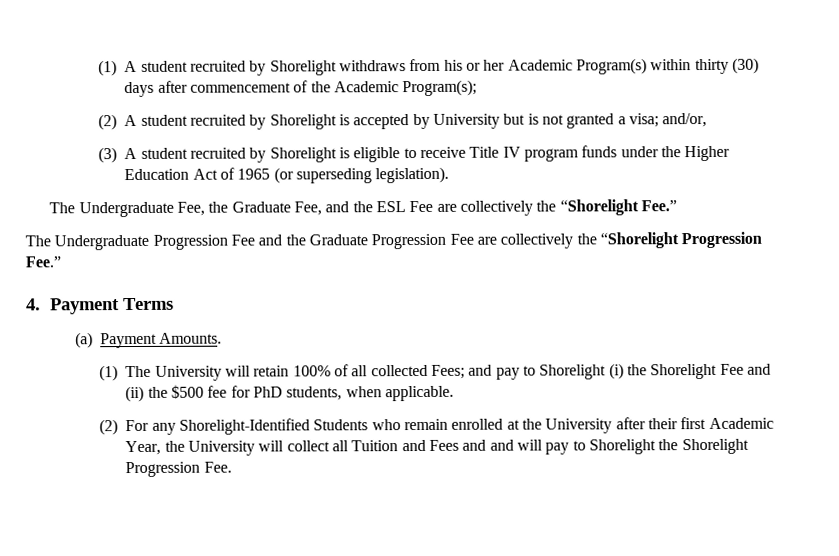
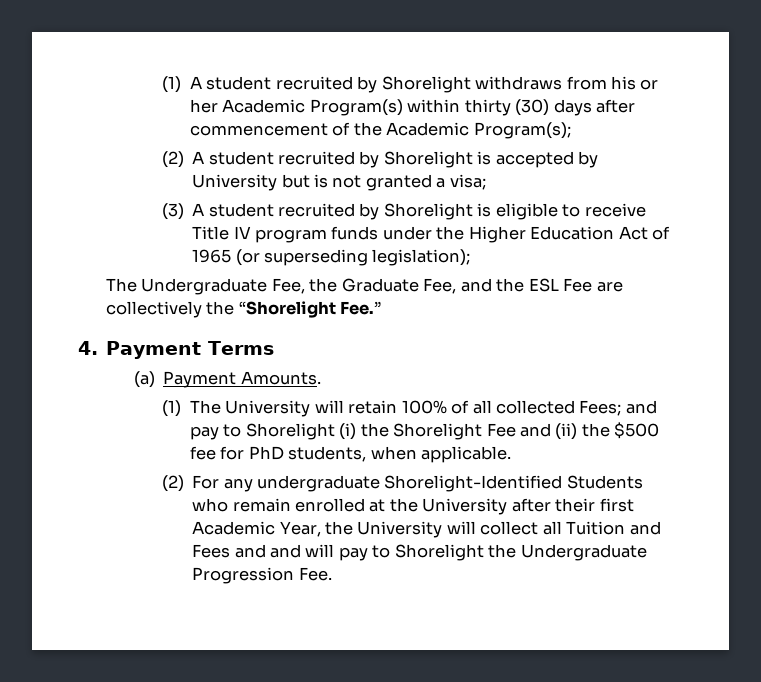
- (2) A student recruited by Shorelight is accepted by University but is not granted a visa; and/or,
+ (2) A student recruited by Shorelight is accepted by University but is not granted a visa;
- (3) A student recruited by Shorelight is eligible to receive Title IV program funds under the Higher Education Act of 1965 (or superseding legislation).
+ (3) A student recruited by Shorelight is eligible to receive Title IV program funds under the Higher Education Act of 1965 (or superseding legislation);
- The Undergraduate Progression Fee and the Graduate Progression Fee are collectively the “Shorelight Progression Fee.”
- (2) For any Shorelight-Identified Students who remain enrolled at the University after their first Academic Year, the University will collect all Tuition and Fees and and will pay to Shorelight the Shorelight Progression Fee.
+ (2) For any undergraduate Shorelight-Identified Students who remain enrolled at the University after their first Academic Year, the University will collect all Tuition and Fees and and will pay to Shorelight the Undergraduate Progression Fee.

